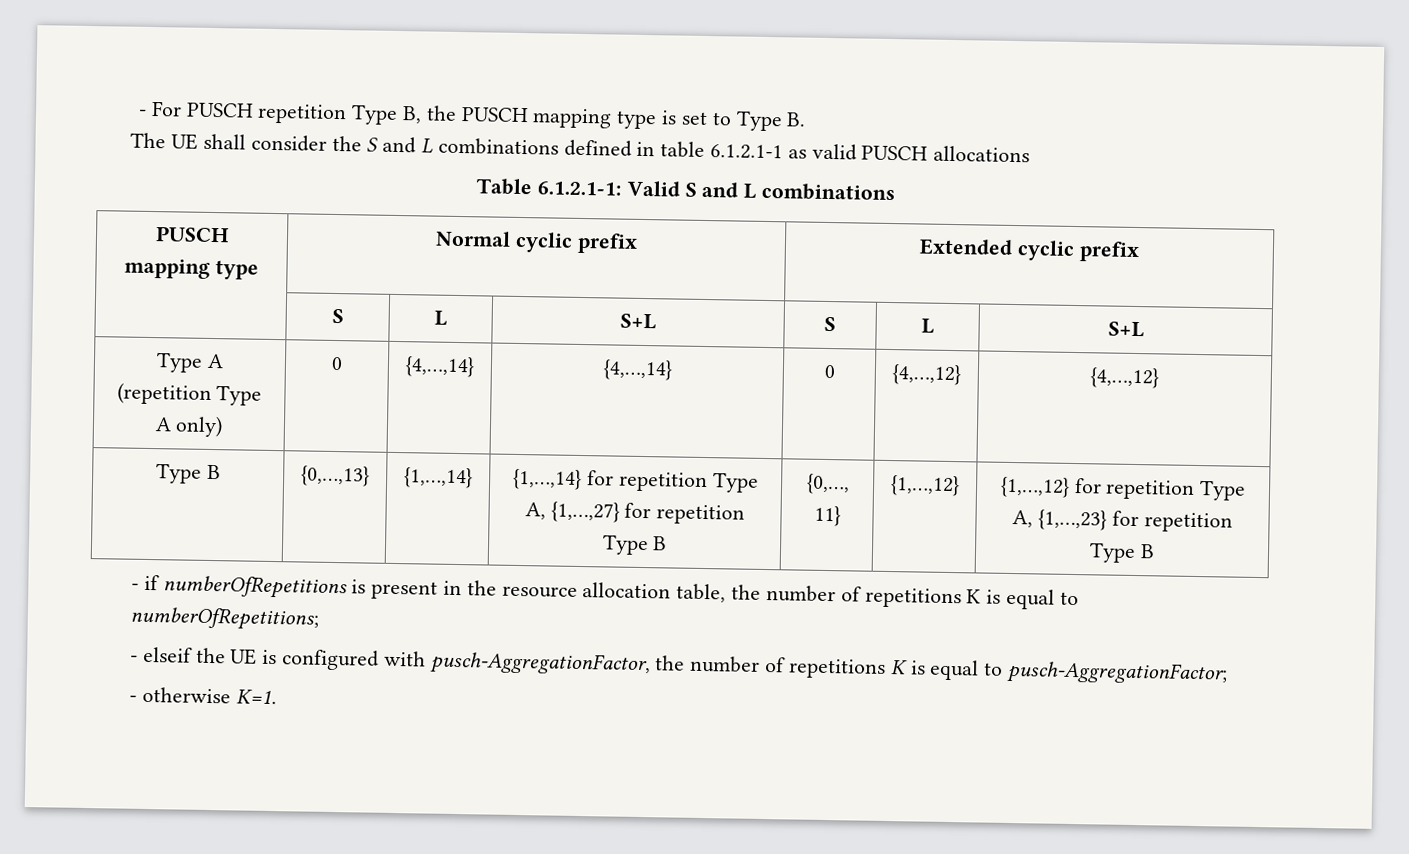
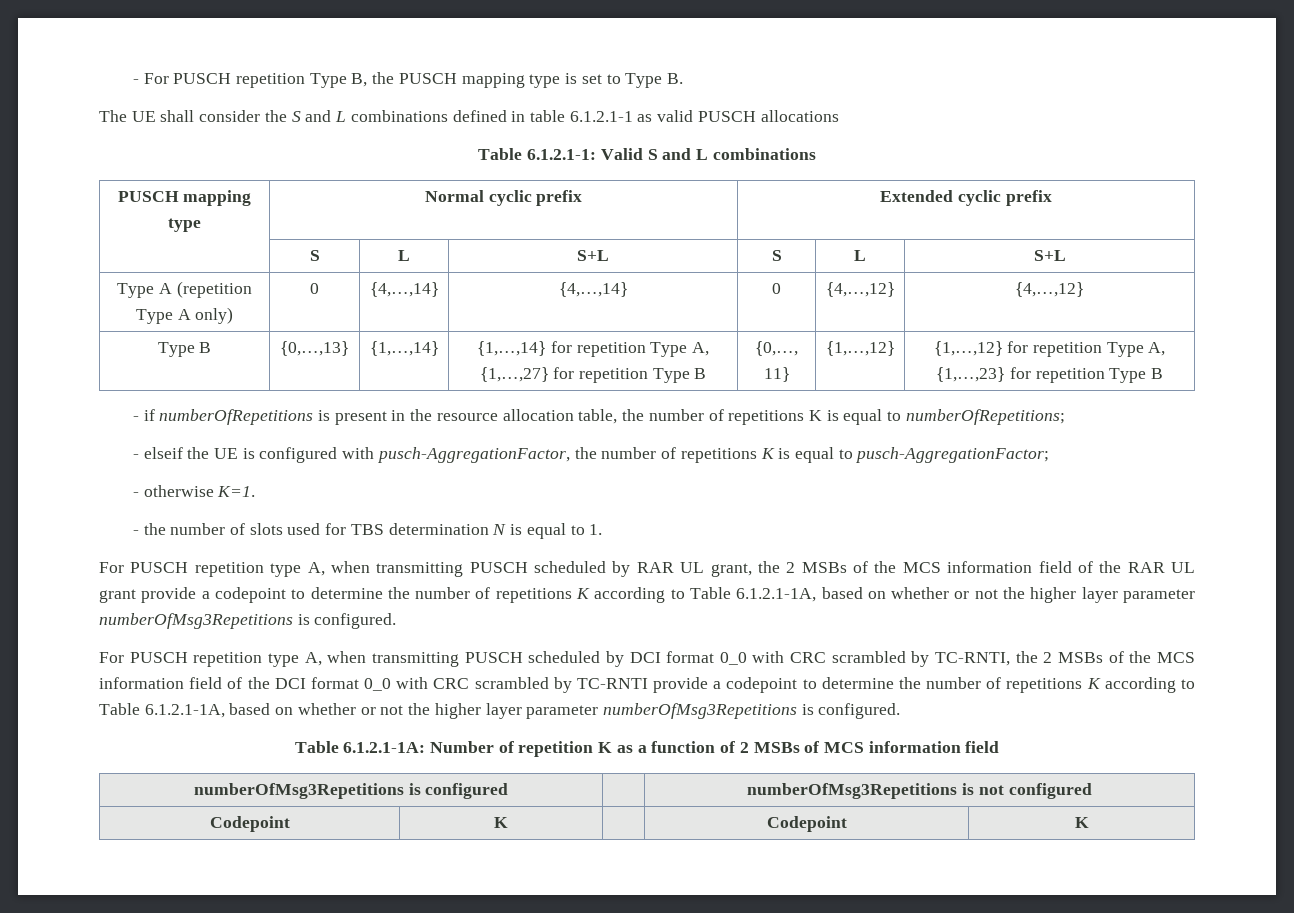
+ - the number of slots used for TBS determination N is equal to 1.
+ For PUSCH repetition type A, when transmitting PUSCH scheduled by RAR UL grant, the 2 MSBs of the MCS information field of the RAR UL grant provide a codepoint to determine the number of repetitions K according to Table 6.1.2.1-1A, based on whether or not the higher layer parameter numberOfMsg3Repetitions is configured.
+ For PUSCH repetition type A, when transmitting PUSCH scheduled by DCI format 0_0 with CRC scrambled by TC-RNTI, the 2 MSBs of the MCS information field of the DCI format 0_0 with CRC scrambled by TC-RNTI provide a codepoint to determine the number of repetitions K according to Table 6.1.2.1-1A, based on whether or not the higher layer parameter numberOfMsg3Repetitions is configured.
+ Table 6.1.2.1-1A: Number of repetition K as a function of 2 MSBs of MCS information field
+ numberOfMsg3Repetitions is configured | | numberOfMsg3Repetitions is not configured
+ Codepoint | K | | Codepoint | K

